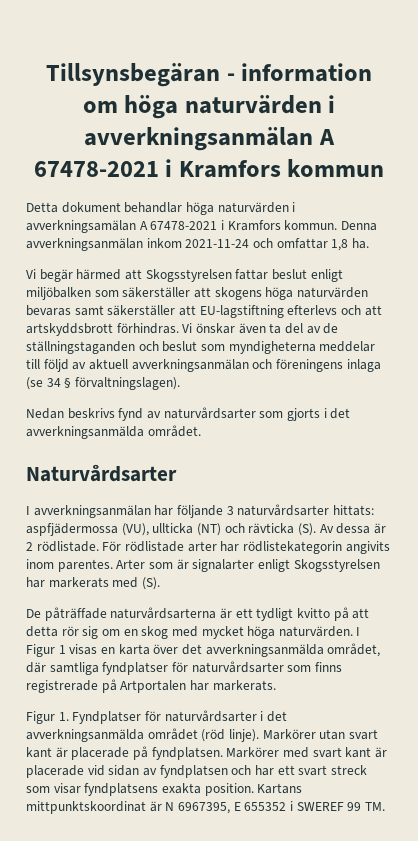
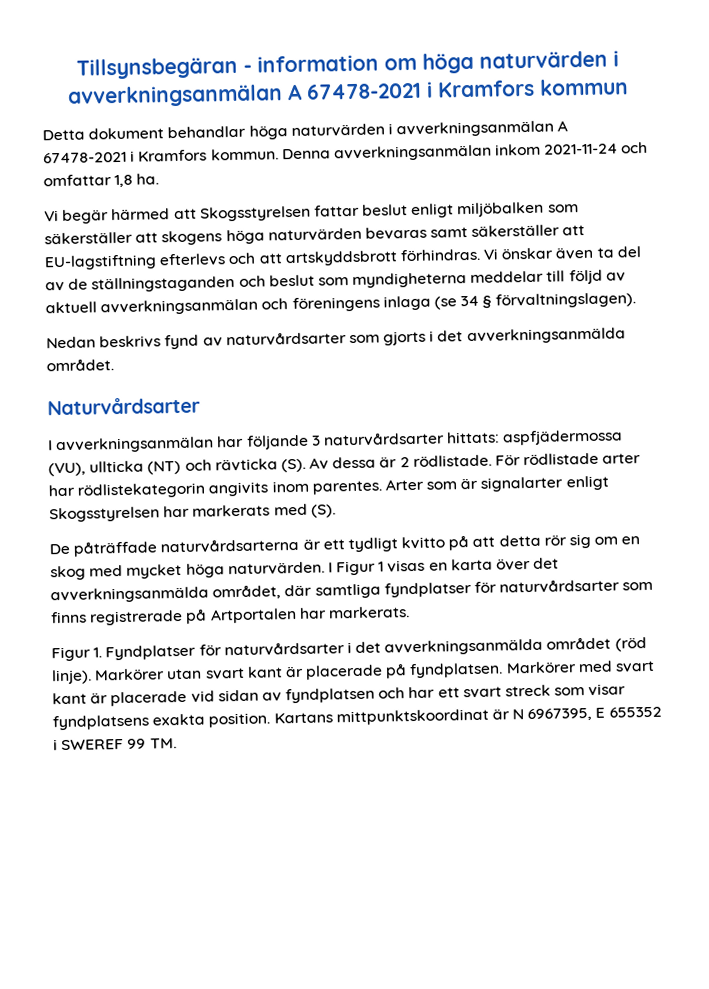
- Detta dokument behandlar höga naturvärden i avverkningsamälan A 67478-2021 i Kramfors kommun.
+ Detta dokument behandlar höga naturvärden i avverkningsanmälan A 67478-2021 i Kramfors kommun.

